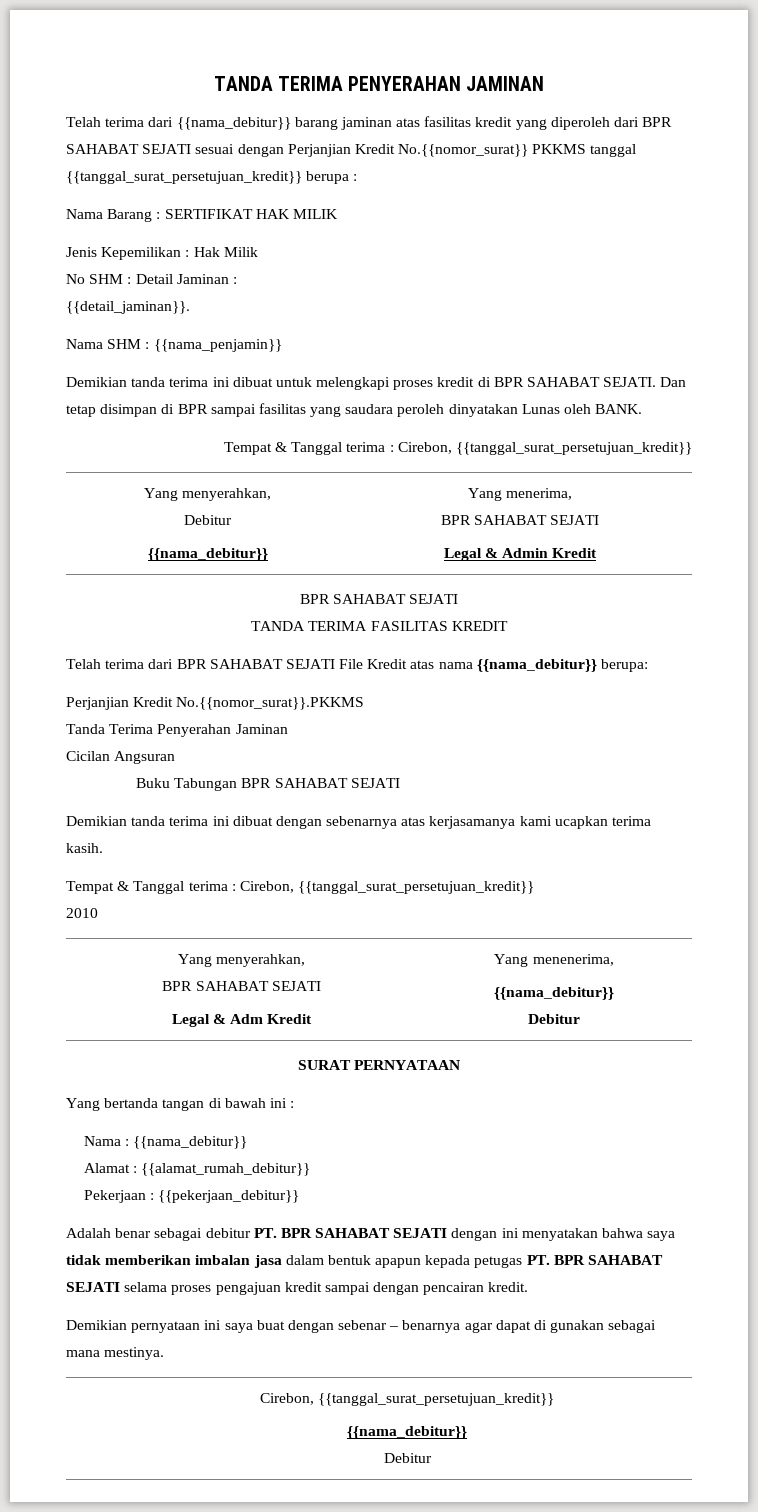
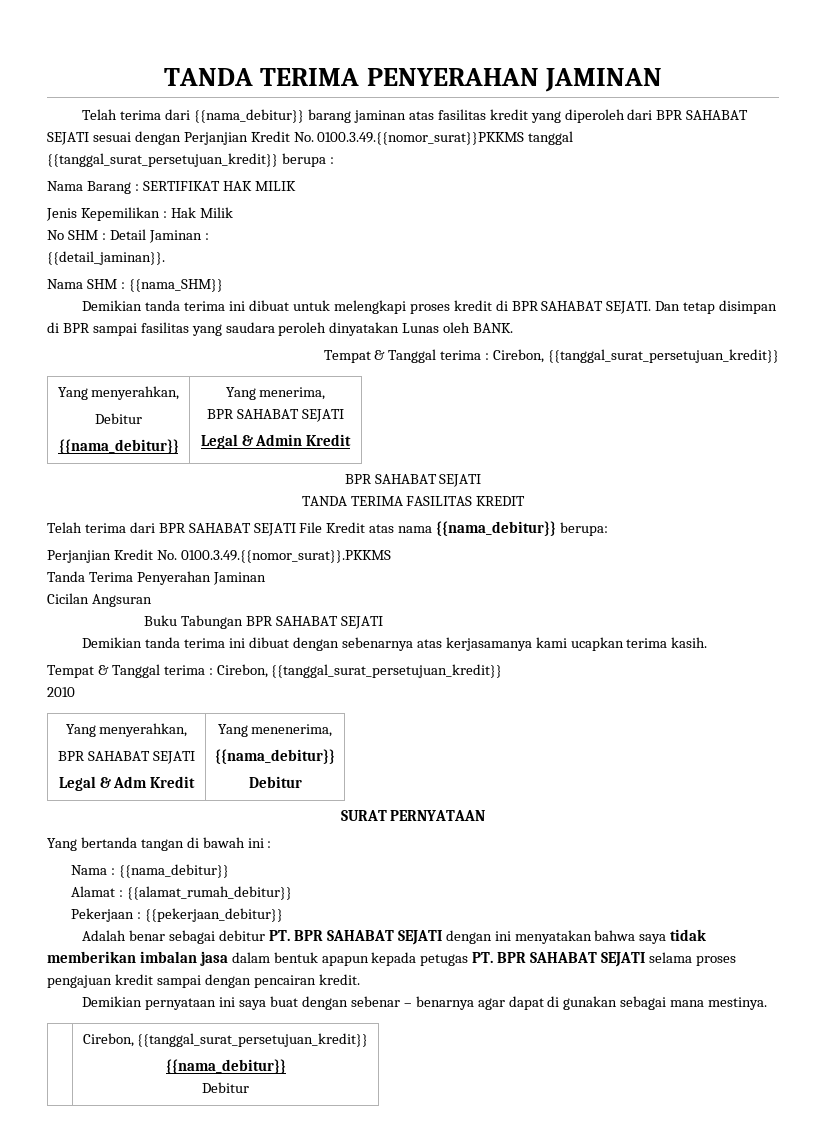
- Telah terima dari {{nama_debitur}} barang jaminan atas fasilitas kredit yang diperoleh dari BPR SAHABAT SEJATI sesuai dengan Perjanjian Kredit No.{{nomor_surat}} PKKMS tanggal {{tanggal_surat_persetujuan_kredit}} berupa :
+ Telah terima dari {{nama_debitur}} barang jaminan atas fasilitas kredit yang diperoleh dari BPR SAHABAT SEJATI sesuai dengan Perjanjian Kredit No. 0100.3.49.{{nomor_surat}}PKKMS tanggal {{tanggal_surat_persetujuan_kredit}} berupa :
- Nama SHM : {{nama_penjamin}}
+ Nama SHM : {{nama_SHM}}
- Perjanjian Kredit No.{{nomor_surat}}.PKKMS
+ Perjanjian Kredit No. 0100.3.49.{{nomor_surat}}.PKKMS

